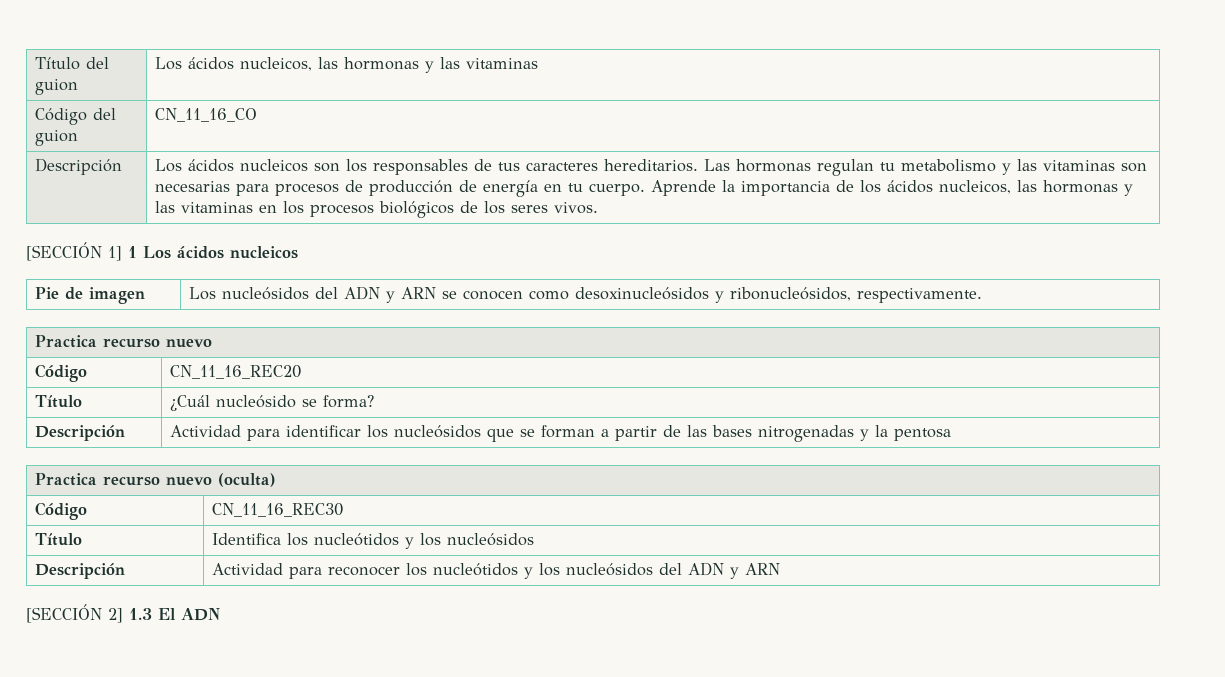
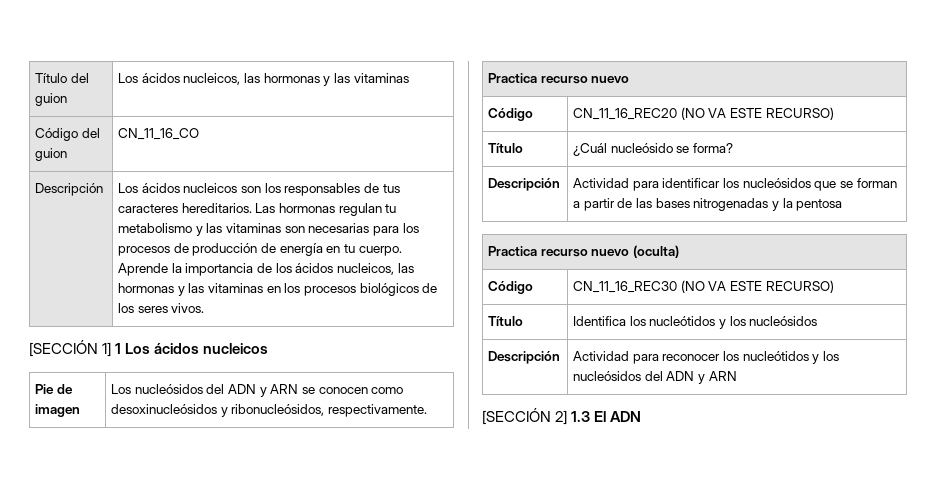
- Las hormonas regulan tu metabolismo y las vitaminas son necesarias para procesos de producción de energía en tu cuerpo.
+ Las hormonas regulan tu metabolismo y las vitaminas son necesarias para los procesos de producción de energía en tu cuerpo.
- Código | CN_11_16_REC20
+ Código | CN_11_16_REC20 (NO VA ESTE RECURSO)
- Código | CN_11_16_REC30
+ Código | CN_11_16_REC30 (NO VA ESTE RECURSO)

